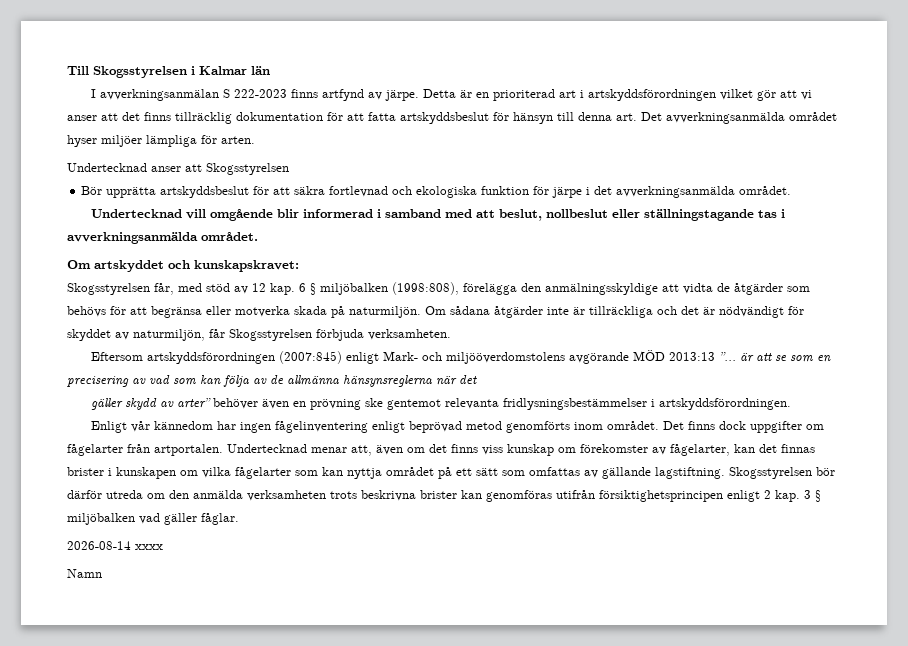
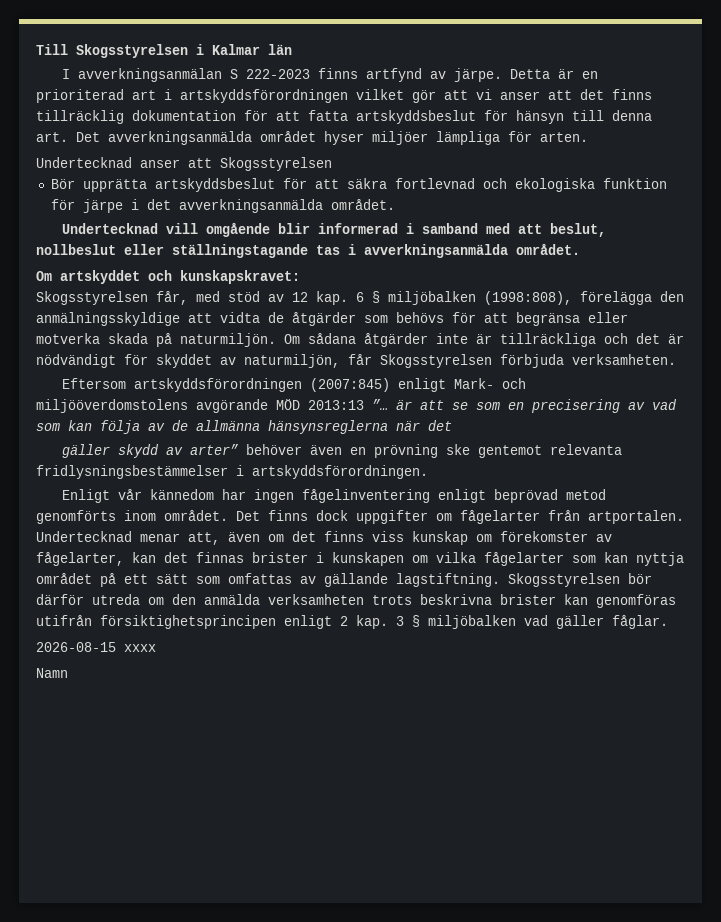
- 2026-08-14 xxxx
+ 2026-08-15 xxxx

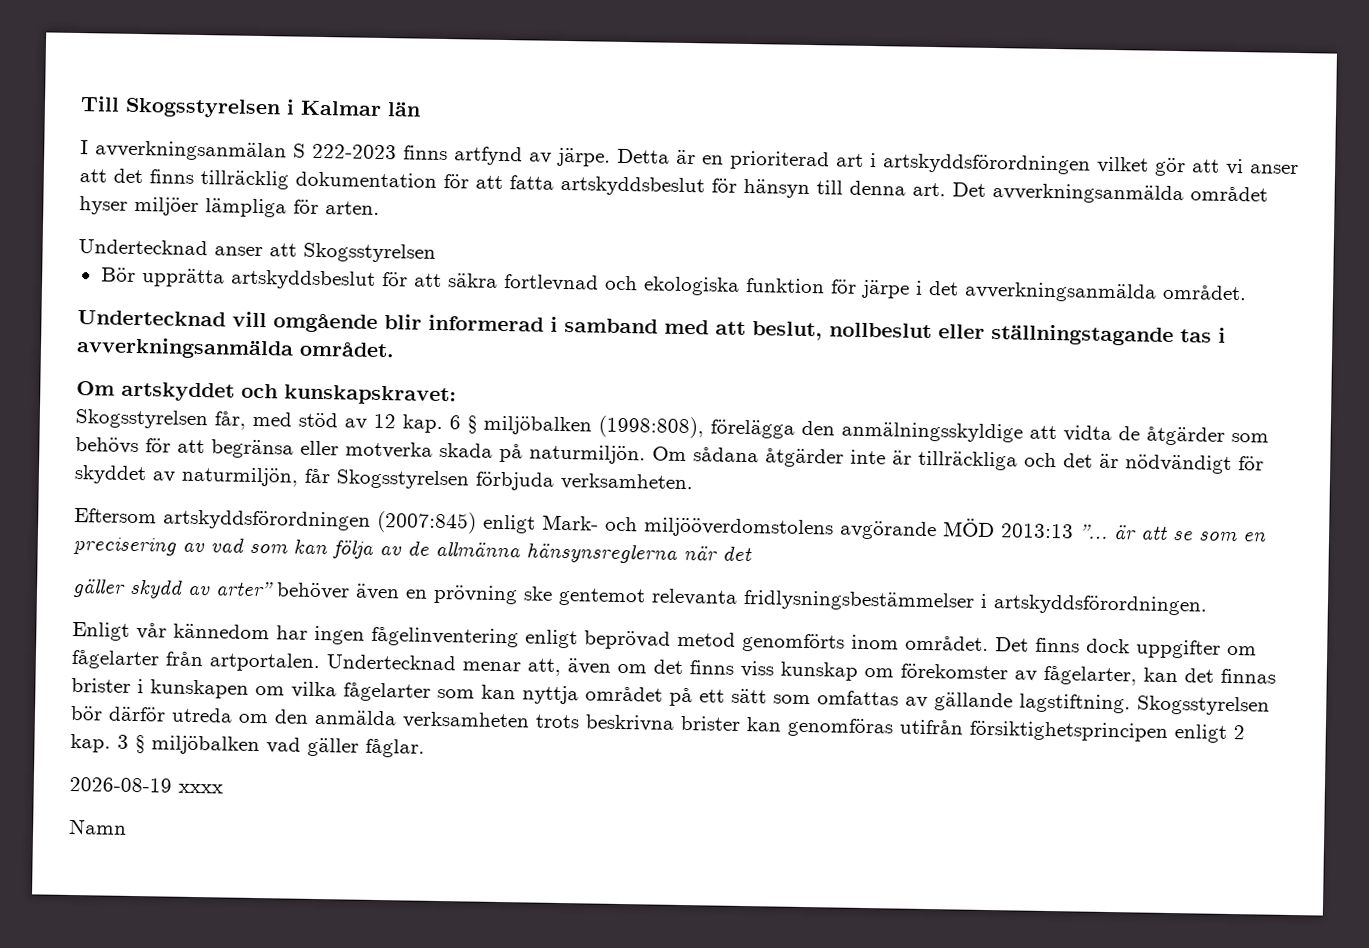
- 2026-08-15 xxxx
+ 2026-08-19 xxxx

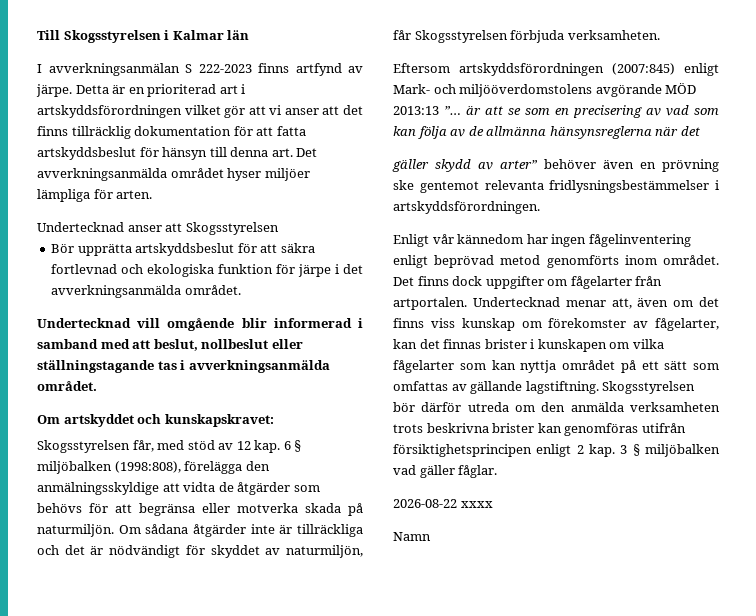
- 2026-08-19 xxxx
+ 2026-08-22 xxxx

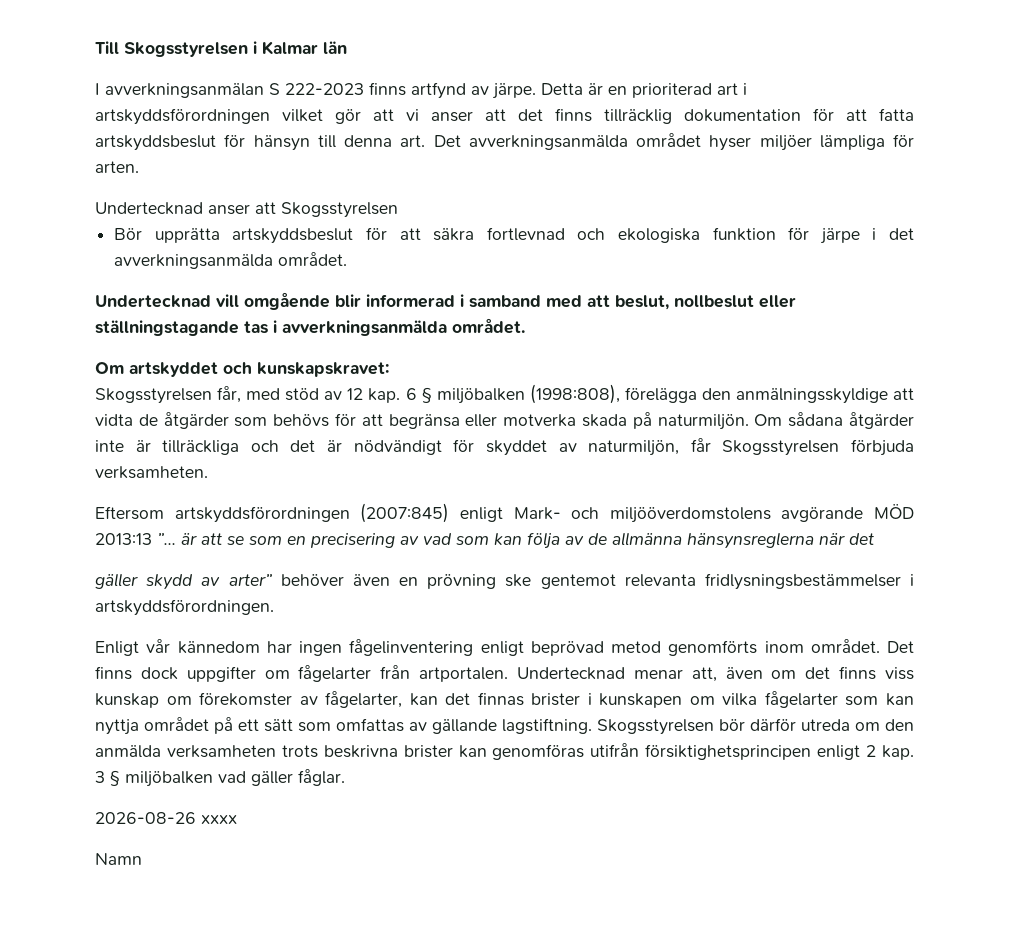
- 2026-08-22 xxxx
+ 2026-08-26 xxxx

